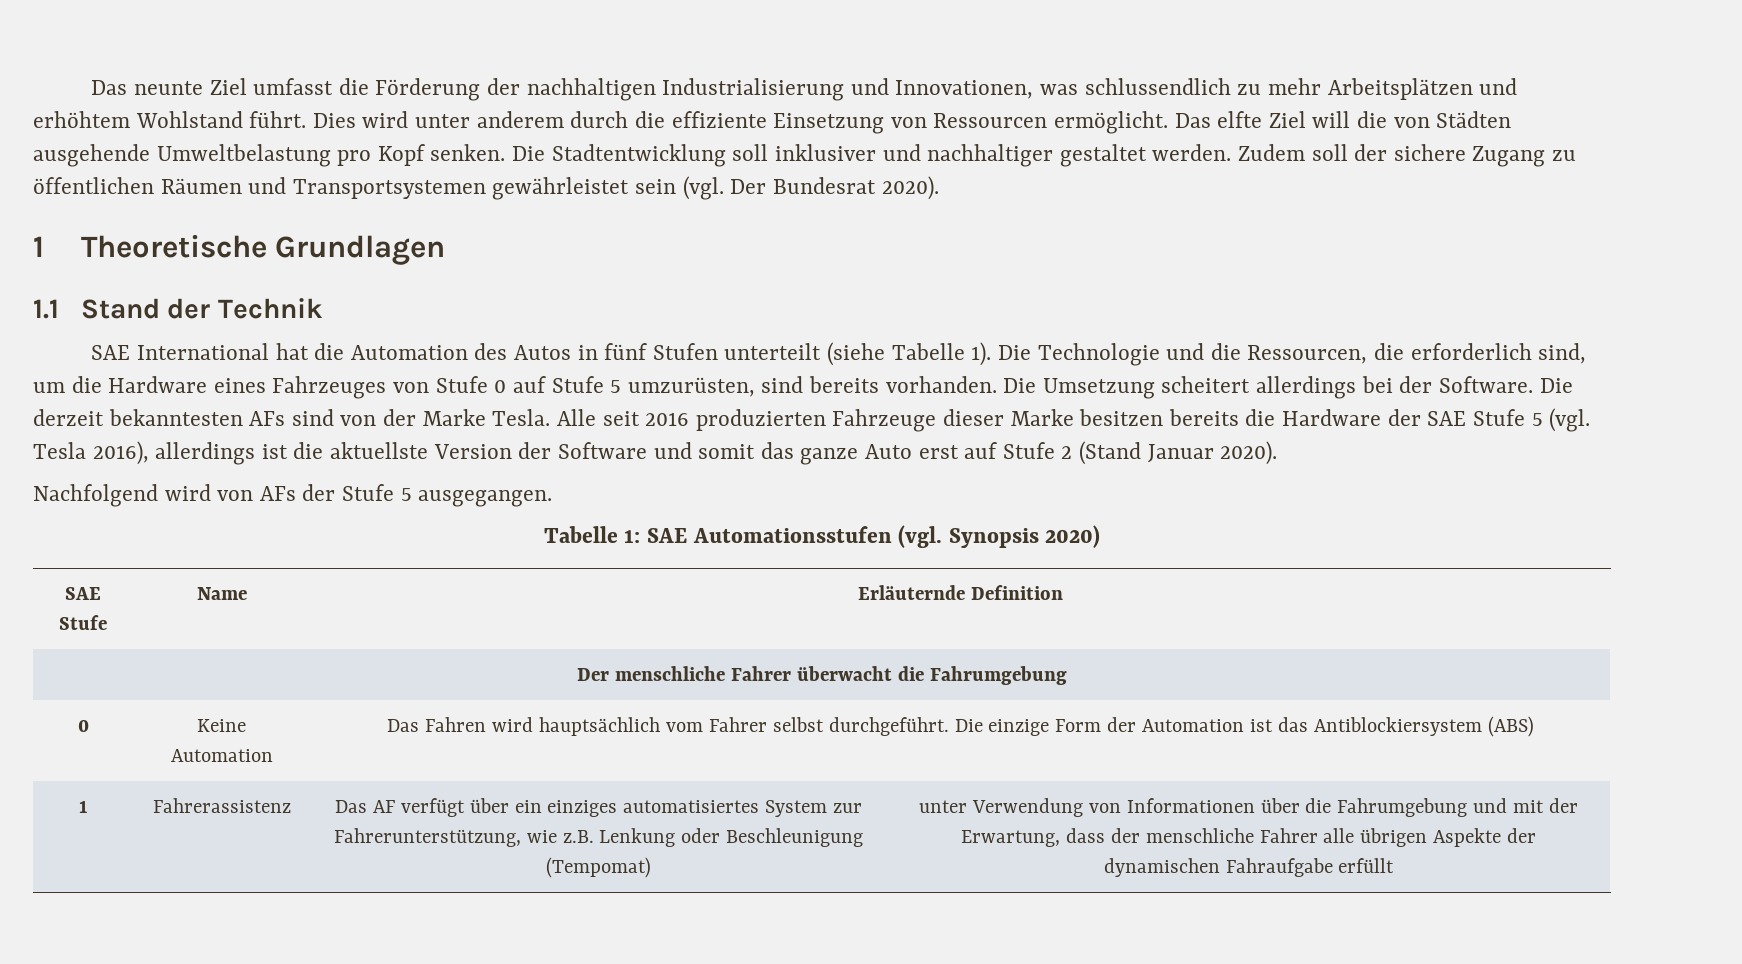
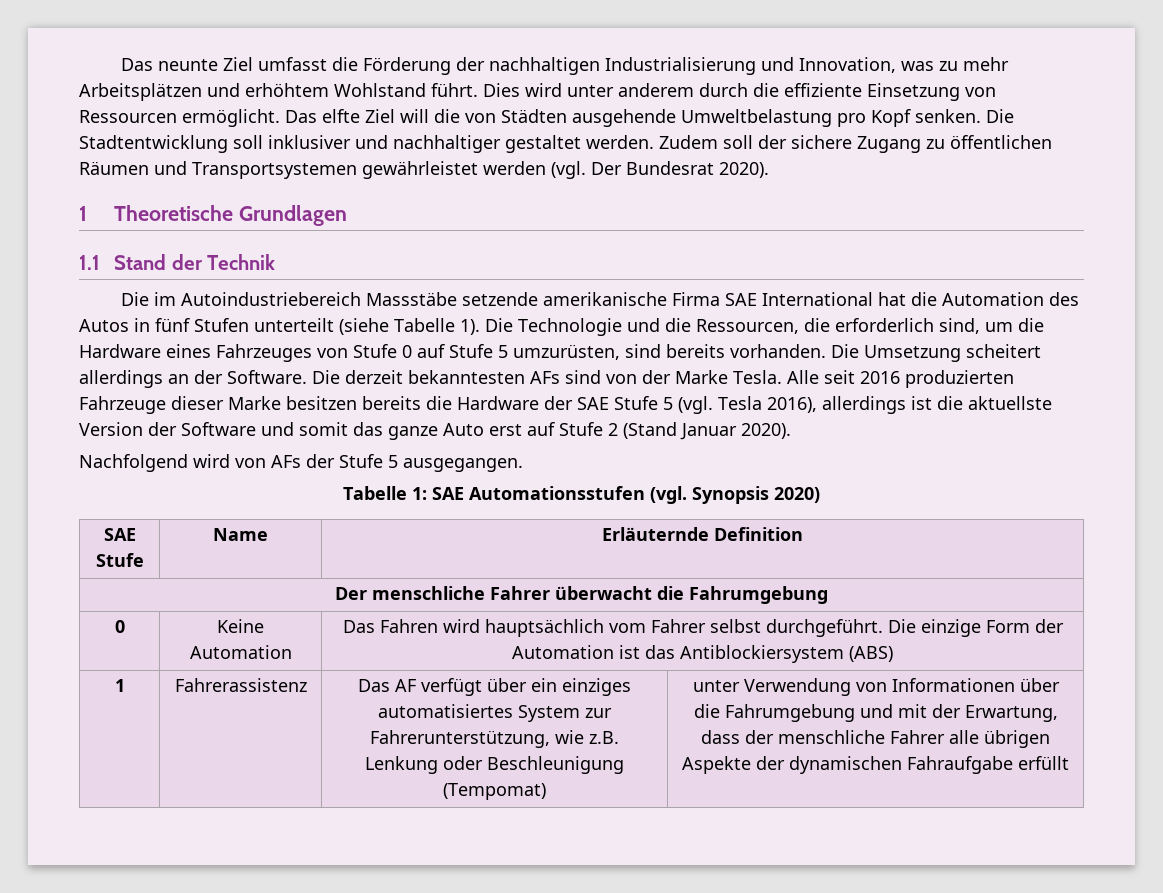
- Das neunte Ziel umfasst die Förderung der nachhaltigen Industrialisierung und Innovationen, was schlussendlich zu mehr Arbeitsplätzen und erhöhtem Wohlstand führt.
+ Das neunte Ziel umfasst die Förderung der nachhaltigen Industrialisierung und Innovation, was zu mehr Arbeitsplätzen und erhöhtem Wohlstand führt.
- Zudem soll der sichere Zugang zu öffentlichen Räumen und Transportsystemen gewährleistet sein (vgl. Der Bundesrat 2020).
+ Zudem soll der sichere Zugang zu öffentlichen Räumen und Transportsystemen gewährleistet werden (vgl. Der Bundesrat 2020).
- SAE International hat die Automation des Autos in fünf Stufen unterteilt (siehe Tabelle 1).
+ Die im Autoindustriebereich Massstäbe setzende amerikanische Firma SAE International hat die Automation des Autos in fünf Stufen unterteilt (siehe Tabelle 1).
- Die Umsetzung scheitert allerdings bei der Software.
+ Die Umsetzung scheitert allerdings an der Software.

